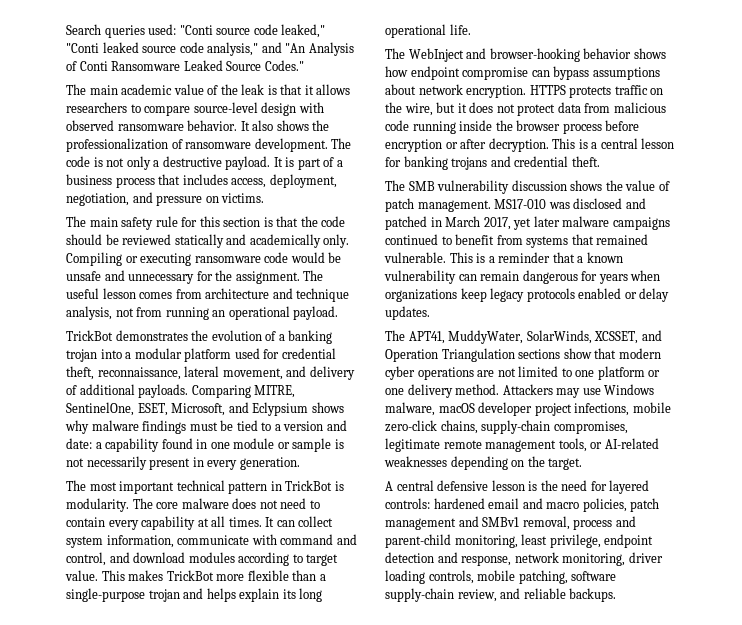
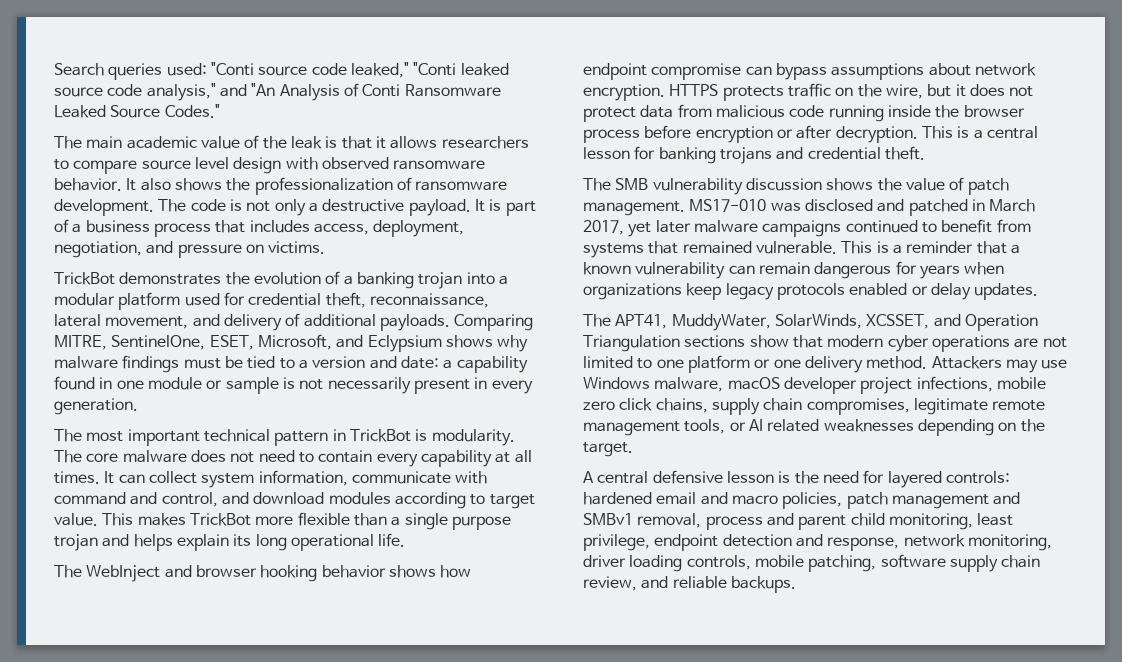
- The main academic value of the leak is that it allows researchers to compare source-level design with observed ransomware behavior.
+ The main academic value of the leak is that it allows researchers to compare source level design with observed ransomware behavior.
- The main safety rule for this section is that the code should be reviewed statically and academically only. Compiling or executing ransomware code would be unsafe and unnecessary for the assignment. The useful lesson comes from architecture and technique analysis, not from running an operational payload.
- This makes TrickBot more flexible than a single-purpose trojan and helps explain its long operational life.
+ This makes TrickBot more flexible than a single purpose trojan and helps explain its long operational life.
- The WebInject and browser-hooking behavior shows how endpoint compromise can bypass assumptions about network encryption.
+ The WebInject and browser hooking behavior shows how endpoint compromise can bypass assumptions about network encryption.
- Attackers may use Windows malware, macOS developer project infections, mobile zero-click chains, supply-chain compromises, legitimate remote management tools, or AI-related weaknesses depending on the target.
+ Attackers may use Windows malware, macOS developer project infections, mobile zero click chains, supply chain compromises, legitimate remote management tools, or AI related weaknesses depending on the target.
- A central defensive lesson is the need for layered controls: hardened email and macro policies, patch management and SMBv1 removal, process and parent-child monitoring, least privilege, endpoint detection and response, network monitoring, driver loading controls, mobile patching, software supply-chain review, and reliable backups.
+ A central defensive lesson is the need for layered controls: hardened email and macro policies, patch management and SMBv1 removal, process and parent child monitoring, least privilege, endpoint detection and response, network monitoring, driver loading controls, mobile patching, software supply chain review, and reliable backups.

